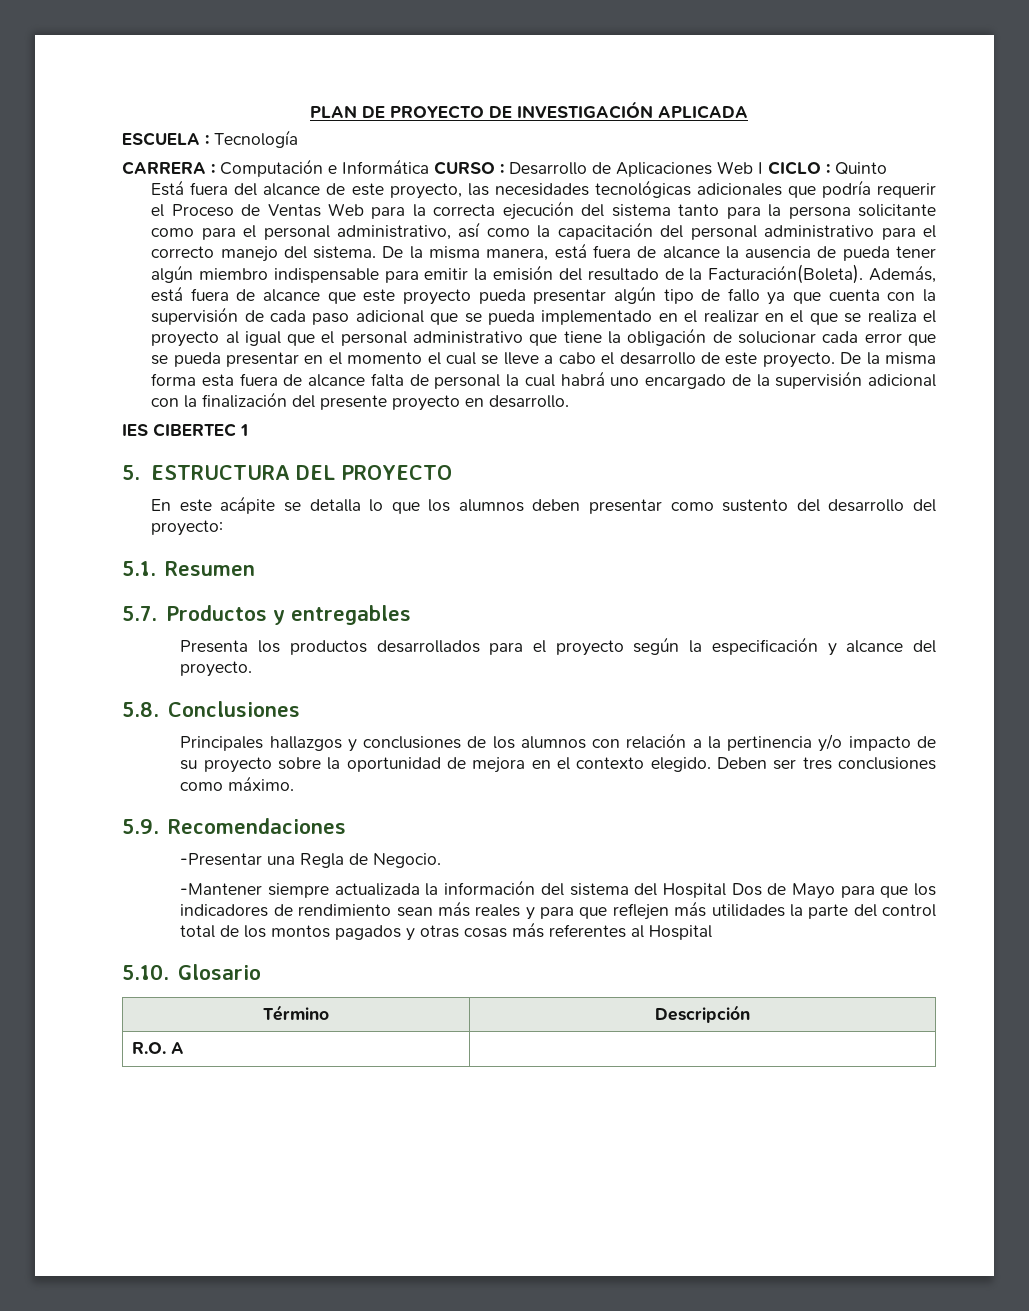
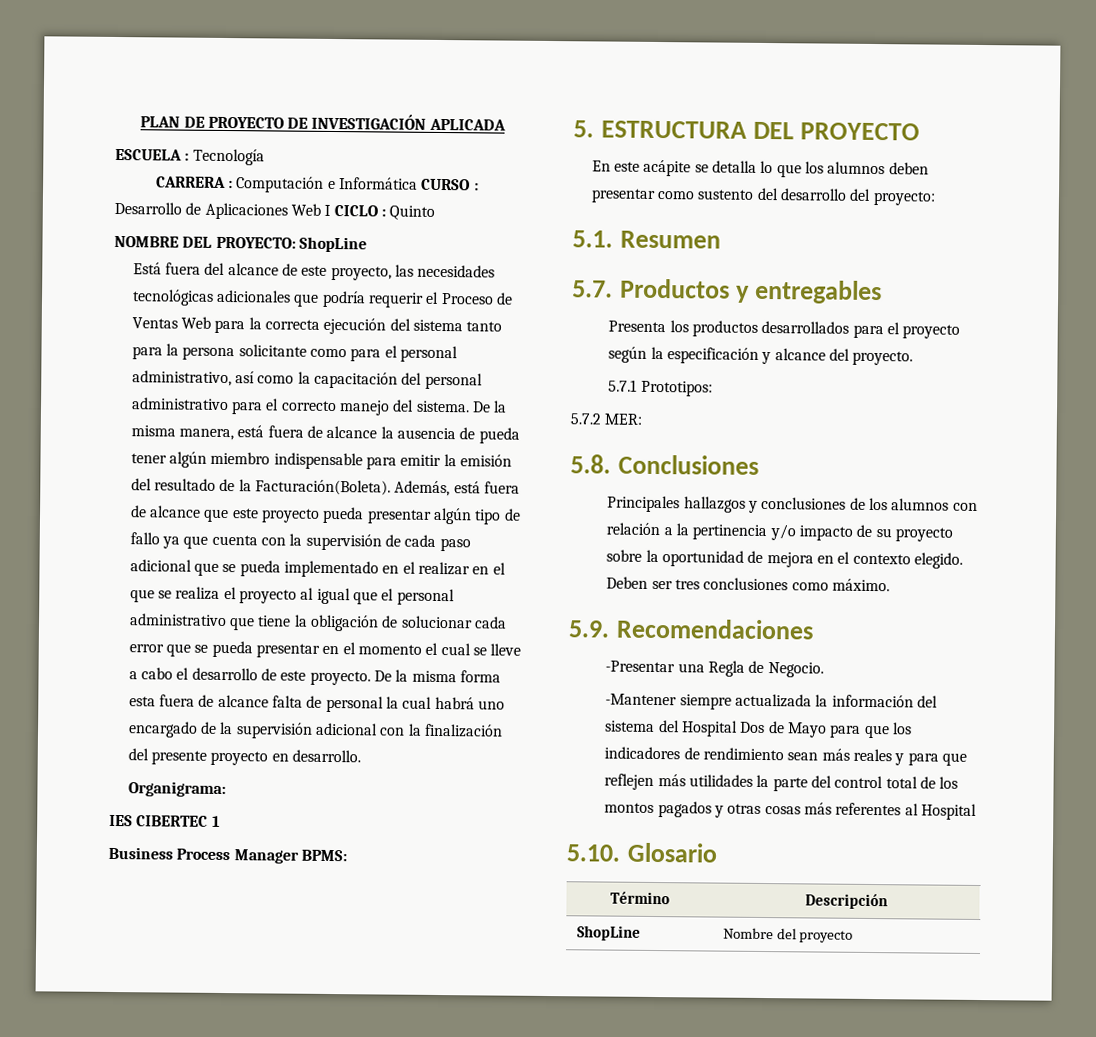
+ NOMBRE DEL PROYECTO: ShopLine
+ Organigrama:
+ Business Process Manager BPMS:
+ 5.7.1 Prototipos:
+ 5.7.2 MER:
- R.O. A |
+ ShopLine | Nombre del proyecto

